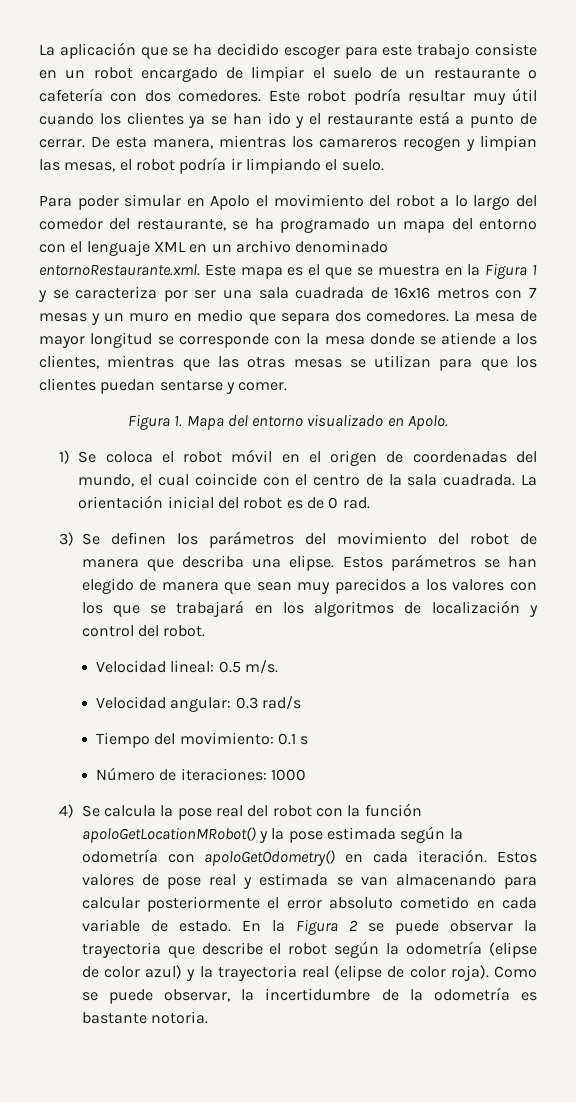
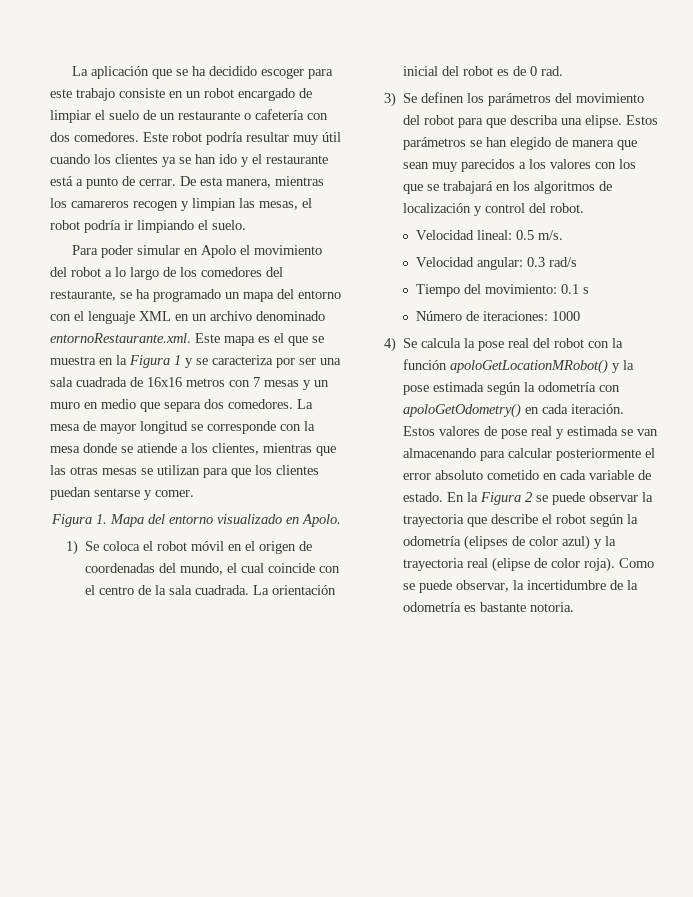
- Para poder simular en Apolo el movimiento del robot a lo largo del comedor del restaurante, se ha programado un mapa del entorno con el lenguaje XML en un archivo denominado entornoRestaurante.xml. Este mapa es el que se muestra en la Figura 1 y se caracteriza por ser una sala cuadrada de 16x16 metros con 7 mesas y un muro en medio que separa dos comedores.
+ Para poder simular en Apolo el movimiento del robot a lo largo de los comedores del restaurante, se ha programado un mapa del entorno con el lenguaje XML en un archivo denominado entornoRestaurante.xml. Este mapa es el que se muestra en la Figura 1 y se caracteriza por ser una sala cuadrada de 16x16 metros con 7 mesas y un muro en medio que separa dos comedores.
- 3) Se definen los parámetros del movimiento del robot de manera que describa una elipse.
+ 3) Se definen los parámetros del movimiento del robot para que describa una elipse.
- En la Figura 2 se puede observar la trayectoria que describe el robot según la odometría (elipse de color azul) y la trayectoria real (elipse de color roja).
+ En la Figura 2 se puede observar la trayectoria que describe el robot según la odometría (elipses de color azul) y la trayectoria real (elipse de color roja).

